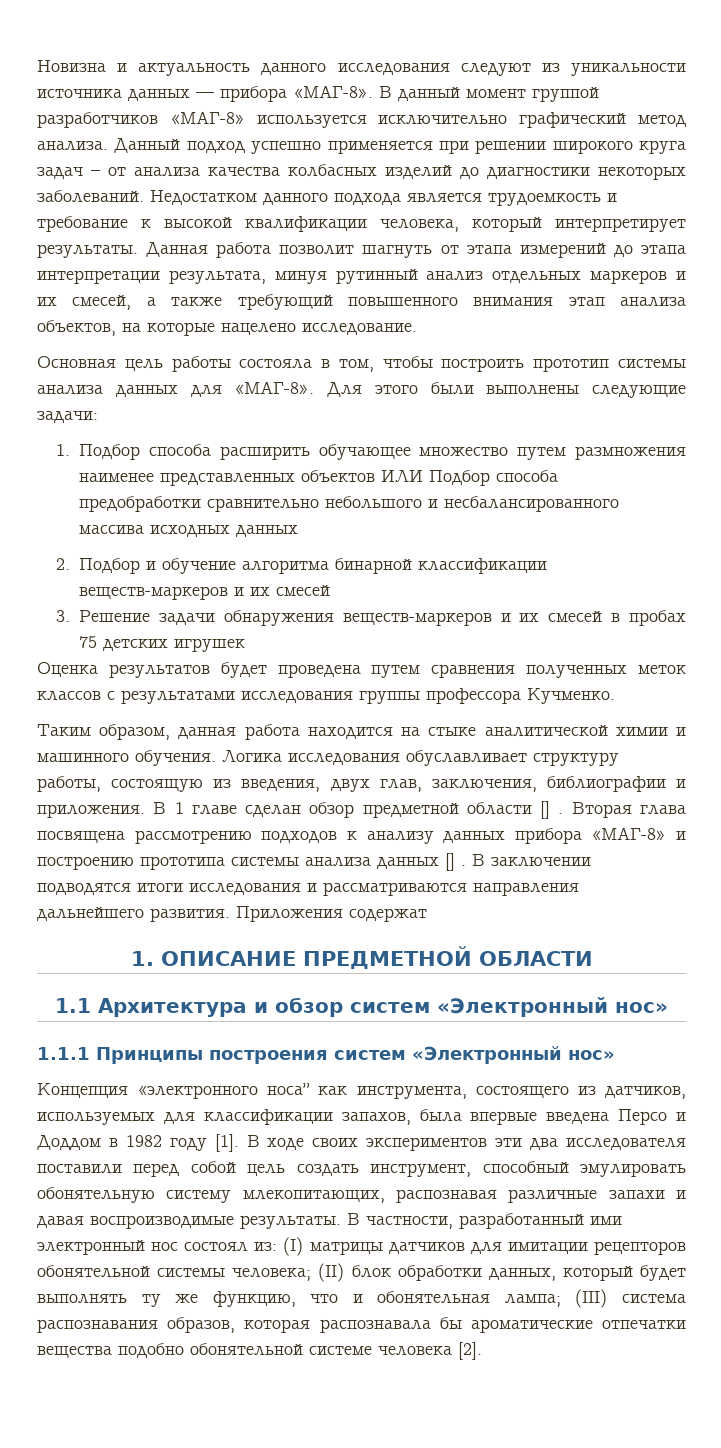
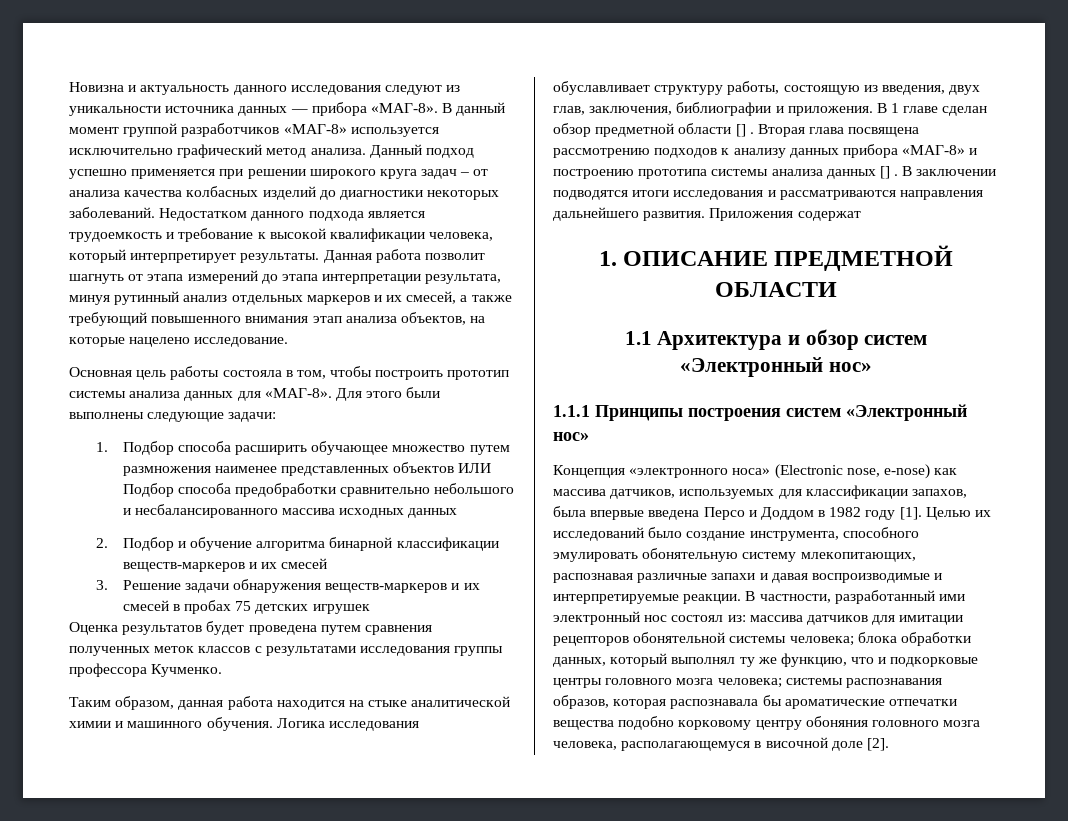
- Концепция «электронного носа” как инструмента, состоящего из датчиков, используемых для классификации запахов, была впервые введена Персо и Доддом в 1982 году [1].
+ Концепция «электронного носа» (Electronic nose, e-nose) как массива датчиков, используемых для классификации запахов, была впервые введена Персо и Доддом в 1982 году [1].
- В ходе своих экспериментов эти два исследователя поставили перед собой цель создать инструмент, способный эмулировать обонятельную систему млекопитающих, распознавая различные запахи и давая воспроизводимые результаты.
+ Целью их исследований было создание инструмента, способного эмулировать обонятельную систему млекопитающих, распознавая различные запахи и давая воспроизводимые и интерпретируемые реакции.
- В частности, разработанный ими электронный нос состоял из: (I) матрицы датчиков для имитации рецепторов обонятельной системы человека; (II) блок обработки данных, который будет выполнять ту же функцию, что и обонятельная лампа; (III) система распознавания образов, которая распознавала бы ароматические отпечатки вещества подобно обонятельной системе человека [2].
+ В частности, разработанный ими электронный нос состоял из: массива датчиков для имитации рецепторов обонятельной системы человека; блока обработки данных, который выполнял ту же функцию, что и подкорковые центры головного мозга человека; системы распознавания образов, которая распознавала бы ароматические отпечатки вещества подобно корковому центру обоняния головного мозга человека, располагающемуся в височной доле [2].

